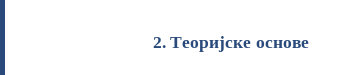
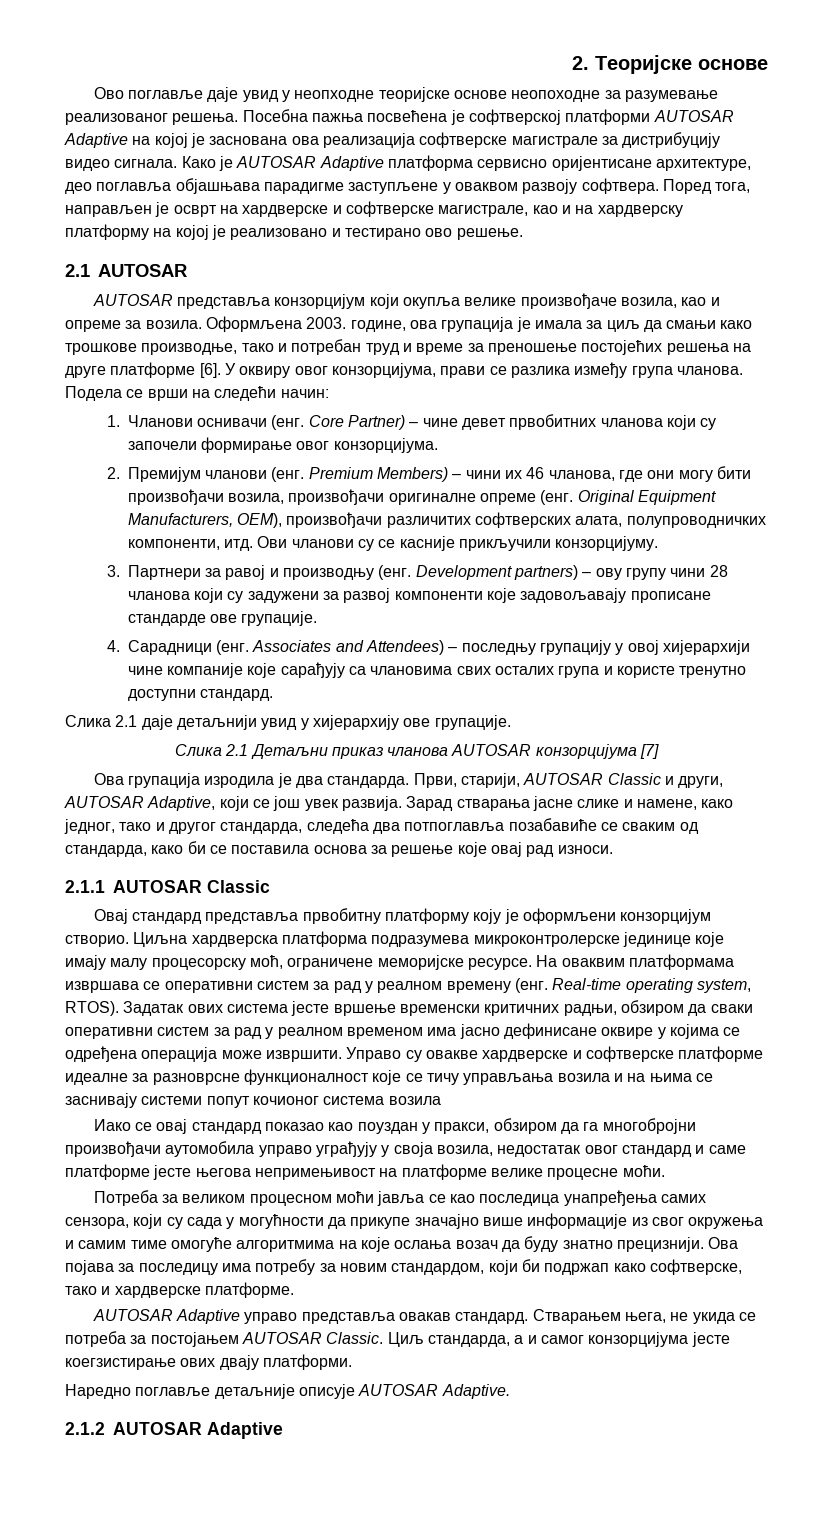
+ Ово поглавље даје увид у неопходне теоријске основе неопоходне за разумевање реализованог решења. Посебна пажња посвећена је софтверској платформи AUTOSAR Adaptive на којој је заснована ова реализација софтверске магистрале за дистрибуцију видео сигнала. Како је AUTOSAR Adaptive платформа сервисно оријентисане архитектуре, део поглавља објашњава парадигме заступљене у оваквом развоју софтвера. Поред тога, направљен је осврт на хардверске и софтверске магистрале, као и на хардверску платформу на којој је реализовано и тестирано ово решење.
+ 2.1 AUTOSAR
+ AUTOSAR представља конзорцијум који окупља велике произвођаче возила, као и опреме за возила. Оформљена 2003. године, ова групација је имала за циљ да смањи како трошкове производње, тако и потребан труд и време за преношење постојећих решења на друге платформе [6]. У оквиру овог конзорцијума, прави се разлика између група чланова. Подела се врши на следећи начин:
+ 1. Чланови оснивачи (енг. Core Partner) – чине девет првобитних чланова који су започели формирање овог конзорцијума.
+ 2. Премијум чланови (енг. Premium Members) – чини их 46 чланова, где они могу бити произвођачи возила, произвођачи оригиналне опреме (енг. Original Equipment Manufacturers, ОЕМ), произвођачи различитих софтверских алата, полупроводничких компоненти, итд. Ови чланови су се касније прикључили конзорцијуму.
+ 3. Партнери за равој и производњу (енг. Development partners) – ову групу чини 28 чланова који су задужени за развој компоненти које задовољавају прописане стандарде ове групације.
+ 4. Сарадници (енг. Associates and Attendees) – последњу групацију у овој хијерархији чине компаније које сарађују са члановима свих осталих група и користе тренутно доступни стандард.
+ Слика 2.1 даје детаљнији увид у хијерархију ове групације.
+ Слика 2.1 Детаљни приказ чланова AUTOSAR конзорцијума [7]
+ Ова групација изродила је два стандарда. Први, старији, AUTOSAR Classic и други, AUTOSAR Adaptive, који се још увек развија. Зарад стварања јасне слике и намене, како једног, тако и другог стандарда, следећа два потпоглавља позабавиће се сваким од стандарда, како би се поставила основа за решење које овај рад износи.
+ 2.1.1 AUTOSAR Classic
+ Овај стандард представља првобитну платформу коју је оформљени конзорцијум створио. Циљна хардверска платформа подразумева микроконтролерске јединице које имају малу процесорску моћ, ограничене меморијске ресурсе. На оваквим платформама извршава се оперативни систем за рад у реалном времену (енг. Real-time operating system, RTOS). Задатак ових система јесте вршење временски критичних радњи, обзиром да сваки оперативни систем за рад у реалном временом има јасно дефинисане оквире у којима се одређена операција може извршити. Управо су овакве хардверске и софтверске платформе идеалне за разноврсне функционалност које се тичу управљања возила и на њима се заснивају системи попут кочионог система возила
+ Иако се овај стандард показао као поуздан у пракси, обзиром да га многобројни произвођачи аутомобила управо уграђују у своја возила, недостатак овог стандард и саме платформе јесте његова непримењивост на платформе велике процесне моћи.
+ Потреба за великом процесном моћи јавља се као последица унапређења самих сензора, који су сада у могућности да прикупе значајно више информације из свог окружења и самим тиме омогуће алгоритмима на које ослања возач да буду знатно прецизнији. Ова појава за последицу има потребу за новим стандардом, који би подржап како софтверске, тако и хардверске платформе.
+ AUTOSAR Adaptive управо представља овакав стандард. Стварањем њега, не укида се потреба за постојањем AUTOSAR Classic. Циљ стандарда, а и самог конзорцијума јесте коегзистирање ових двају платформи.
+ Наредно поглавље детаљније описује AUTOSAR Adaptive.
+ 2.1.2 AUTOSAR Adaptive

